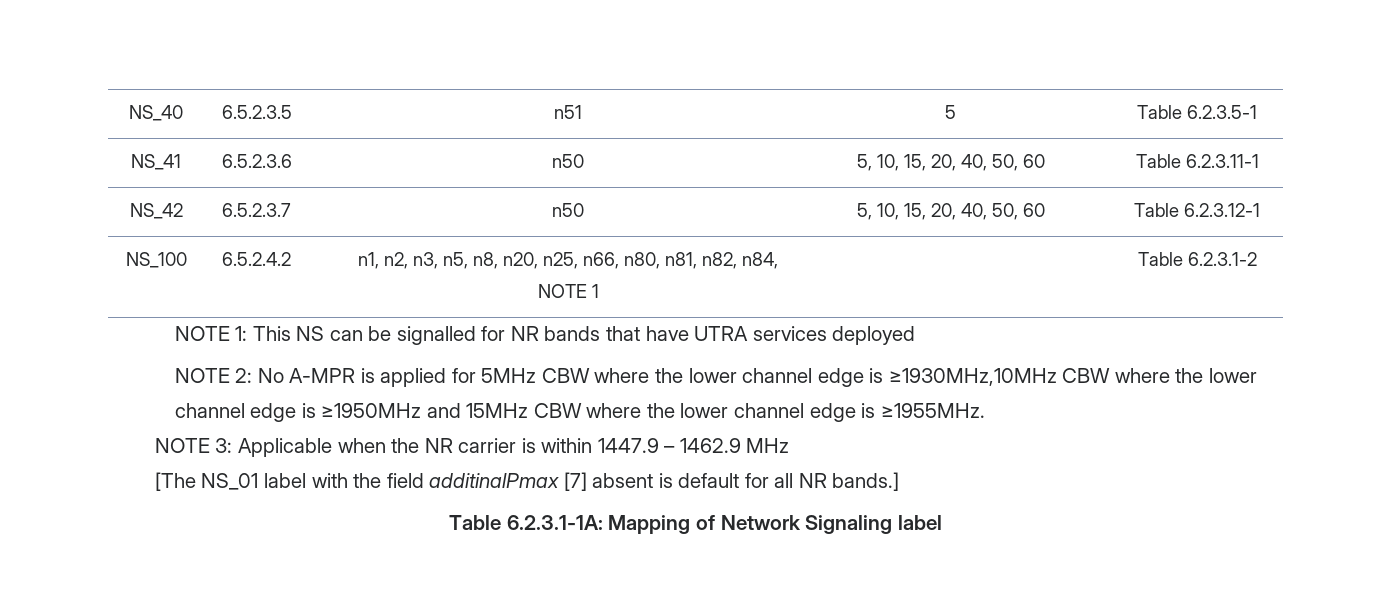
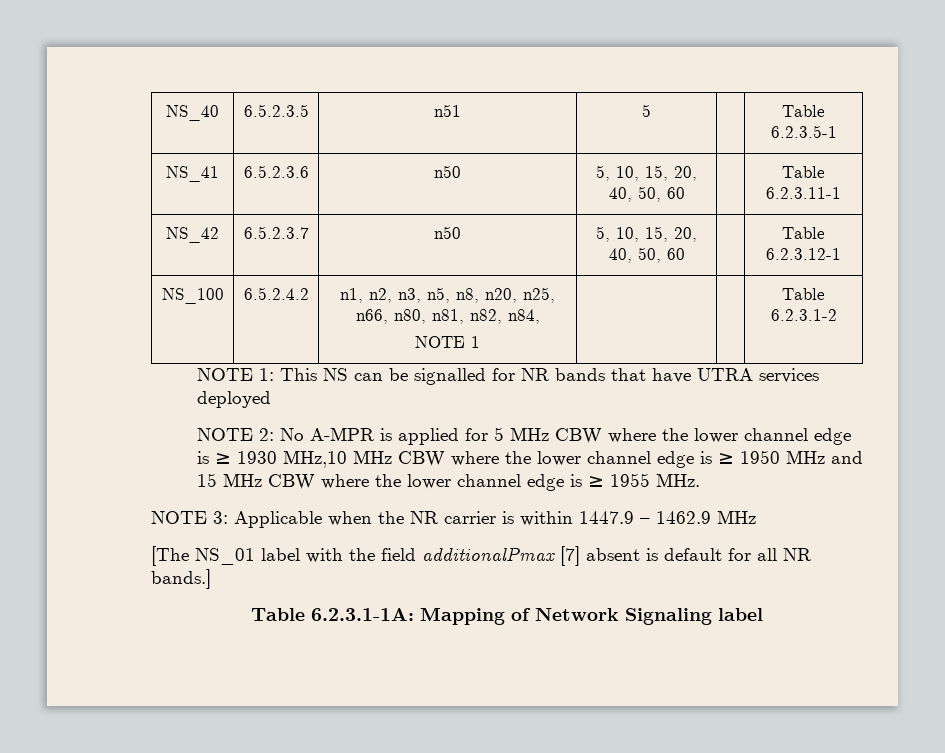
- NOTE 2: No A-MPR is applied for 5MHz CBW where the lower channel edge is ≥1930MHz,10MHz CBW where the lower channel edge is ≥1950MHz and 15MHz CBW where the lower channel edge is ≥1955MHz.
+ NOTE 2: No A-MPR is applied for 5 MHz CBW where the lower channel edge is ≥ 1930 MHz,10 MHz CBW where the lower channel edge is ≥ 1950 MHz and 15 MHz CBW where the lower channel edge is ≥ 1955 MHz.
- [The NS_01 label with the field additinalPmax [7] absent is default for all NR bands.]
+ [The NS_01 label with the field additionalPmax [7] absent is default for all NR bands.]

